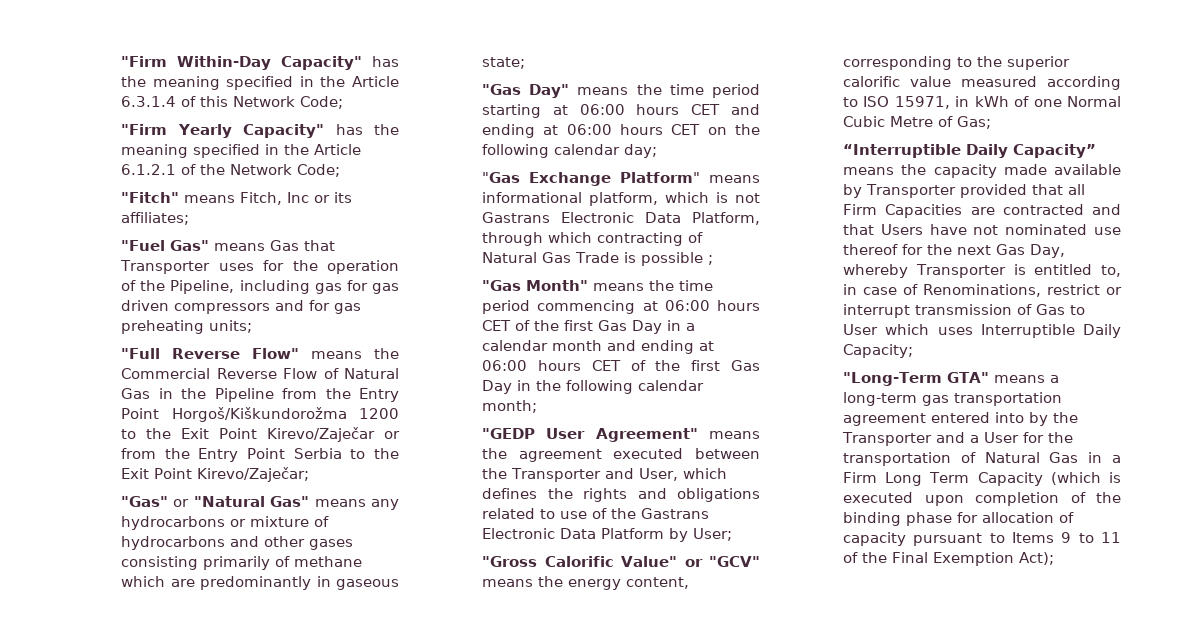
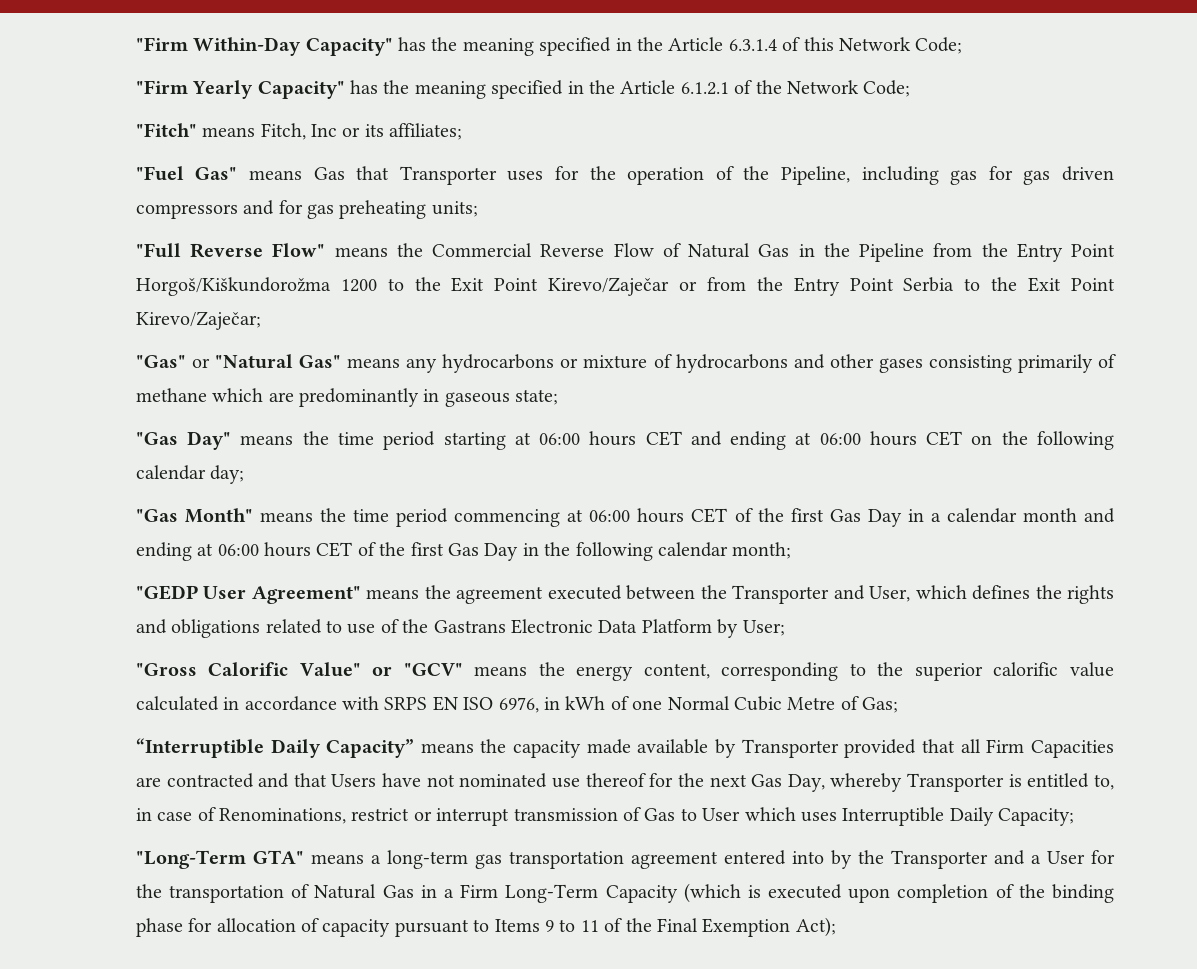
- "Gas Exchange Platform" means informational platform, which is not Gastrans Electronic Data Platform, through which contracting of Natural Gas Trade is possible ;
- "Gross Calorific Value" or "GCV" means the energy content, corresponding to the superior calorific value measured according to ISO 15971, in kWh of one Normal Cubic Metre of Gas;
+ "Gross Calorific Value" or "GCV" means the energy content, corresponding to the superior calorific value calculated in accordance with SRPS EN ISO 6976, in kWh of one Normal Cubic Metre of Gas;
- "Long-Term GTA" means a long-term gas transportation agreement entered into by the Transporter and a User for the transportation of Natural Gas in a Firm Long Term Capacity (which is executed upon completion of the binding phase for allocation of capacity pursuant to Items 9 to 11 of the Final Exemption Act);
+ "Long-Term GTA" means a long-term gas transportation agreement entered into by the Transporter and a User for the transportation of Natural Gas in a Firm Long-Term Capacity (which is executed upon completion of the binding phase for allocation of capacity pursuant to Items 9 to 11 of the Final Exemption Act);

